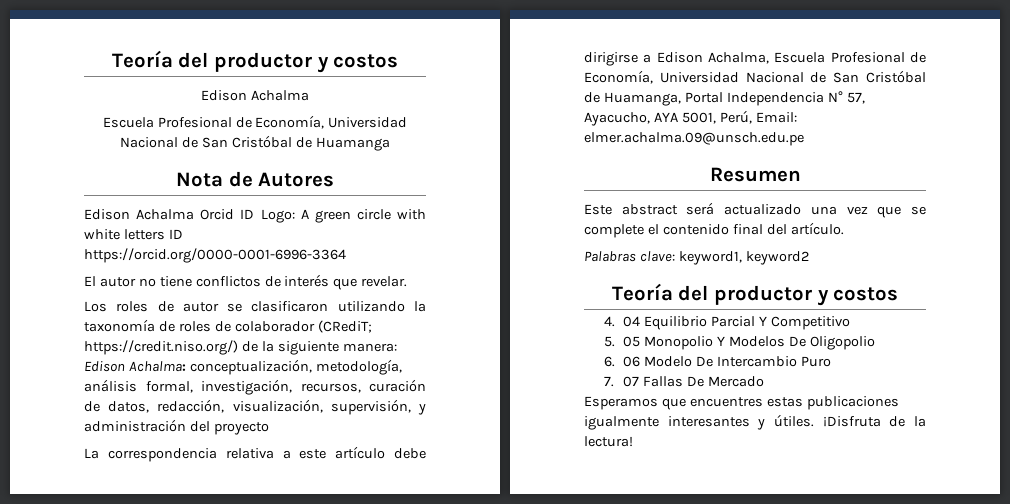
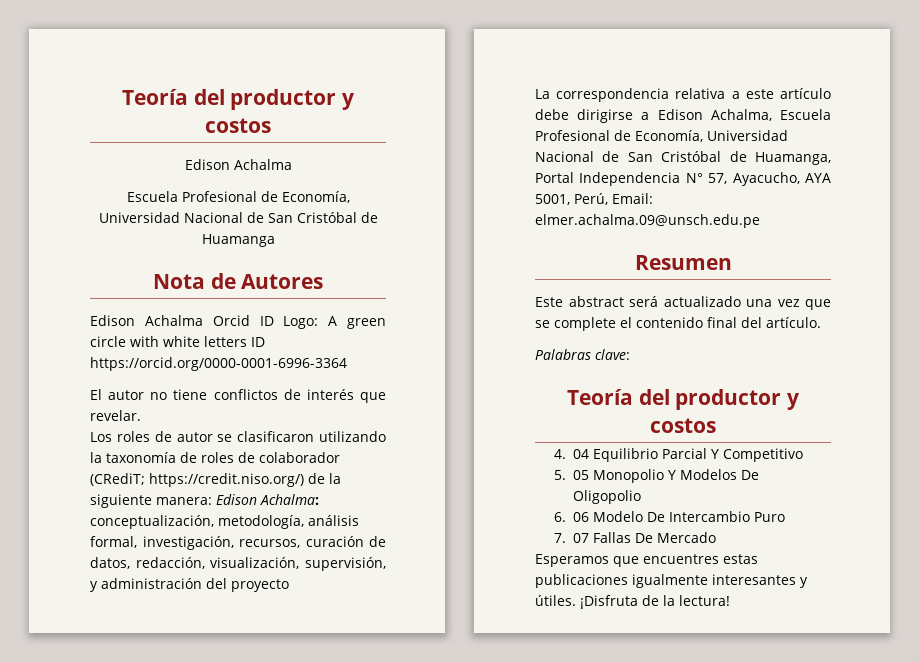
- Palabras clave: keyword1, keyword2
+ Palabras clave:

